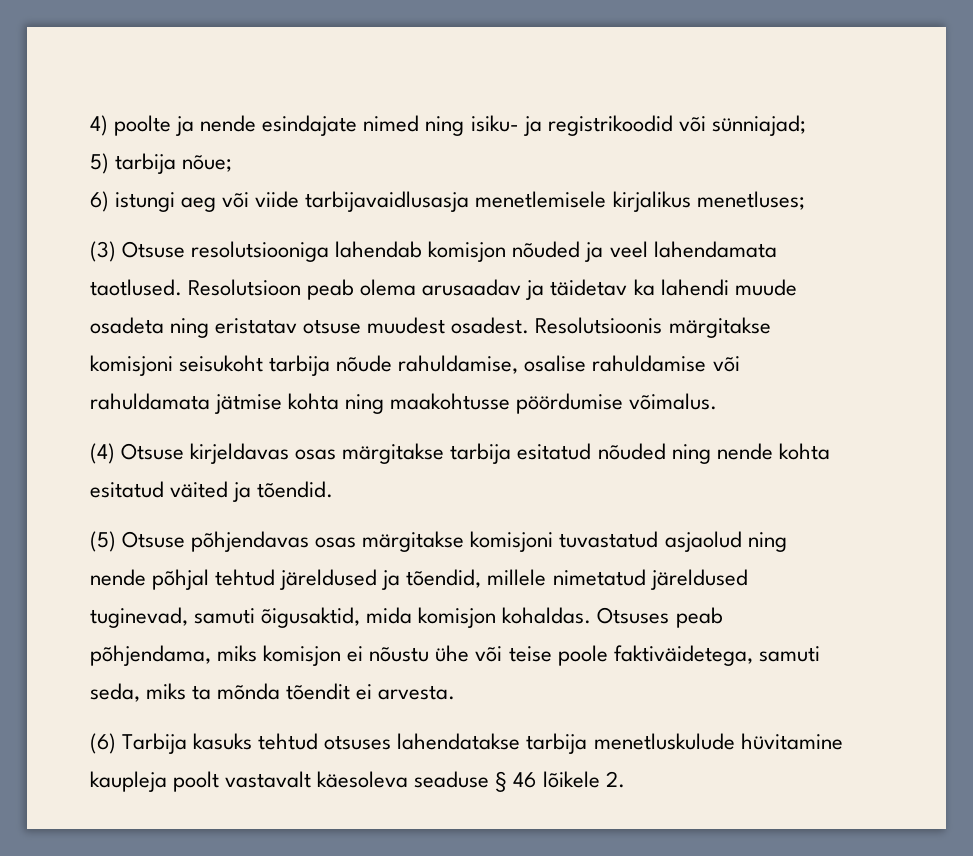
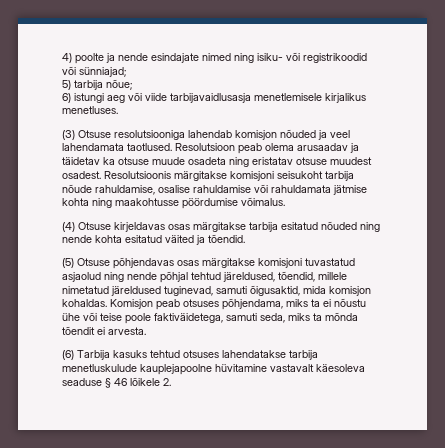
- 4) poolte ja nende esindajate nimed ning isiku- ja registrikoodid või sünniajad;
+ 4) poolte ja nende esindajate nimed ning isiku- või registrikoodid või sünniajad;
- 6) istungi aeg või viide tarbijavaidlusasja menetlemisele kirjalikus menetluses;
+ 6) istungi aeg või viide tarbijavaidlusasja menetlemisele kirjalikus menetluses.
- Resolutsioon peab olema arusaadav ja täidetav ka lahendi muude osadeta ning eristatav otsuse muudest osadest.
+ Resolutsioon peab olema arusaadav ja täidetav ka otsuse muude osadeta ning eristatav otsuse muudest osadest.
- (5) Otsuse põhjendavas osas märgitakse komisjoni tuvastatud asjaolud ning nende põhjal tehtud järeldused ja tõendid, millele nimetatud järeldused tuginevad, samuti õigusaktid, mida komisjon kohaldas.
+ (5) Otsuse põhjendavas osas märgitakse komisjoni tuvastatud asjaolud ning nende põhjal tehtud järeldused, tõendid, millele nimetatud järeldused tuginevad, samuti õigusaktid, mida komisjon kohaldas.
- Otsuses peab põhjendama, miks komisjon ei nõustu ühe või teise poole faktiväidetega, samuti seda, miks ta mõnda tõendit ei arvesta.
+ Komisjon peab otsuses põhjendama, miks ta ei nõustu ühe või teise poole faktiväidetega, samuti seda, miks ta mõnda tõendit ei arvesta.
- (6) Tarbija kasuks tehtud otsuses lahendatakse tarbija menetluskulude hüvitamine kaupleja poolt vastavalt käesoleva seaduse § 46 lõikele 2.
+ (6) Tarbija kasuks tehtud otsuses lahendatakse tarbija menetluskulude kauplejapoolne hüvitamine vastavalt käesoleva seaduse § 46 lõikele 2.

